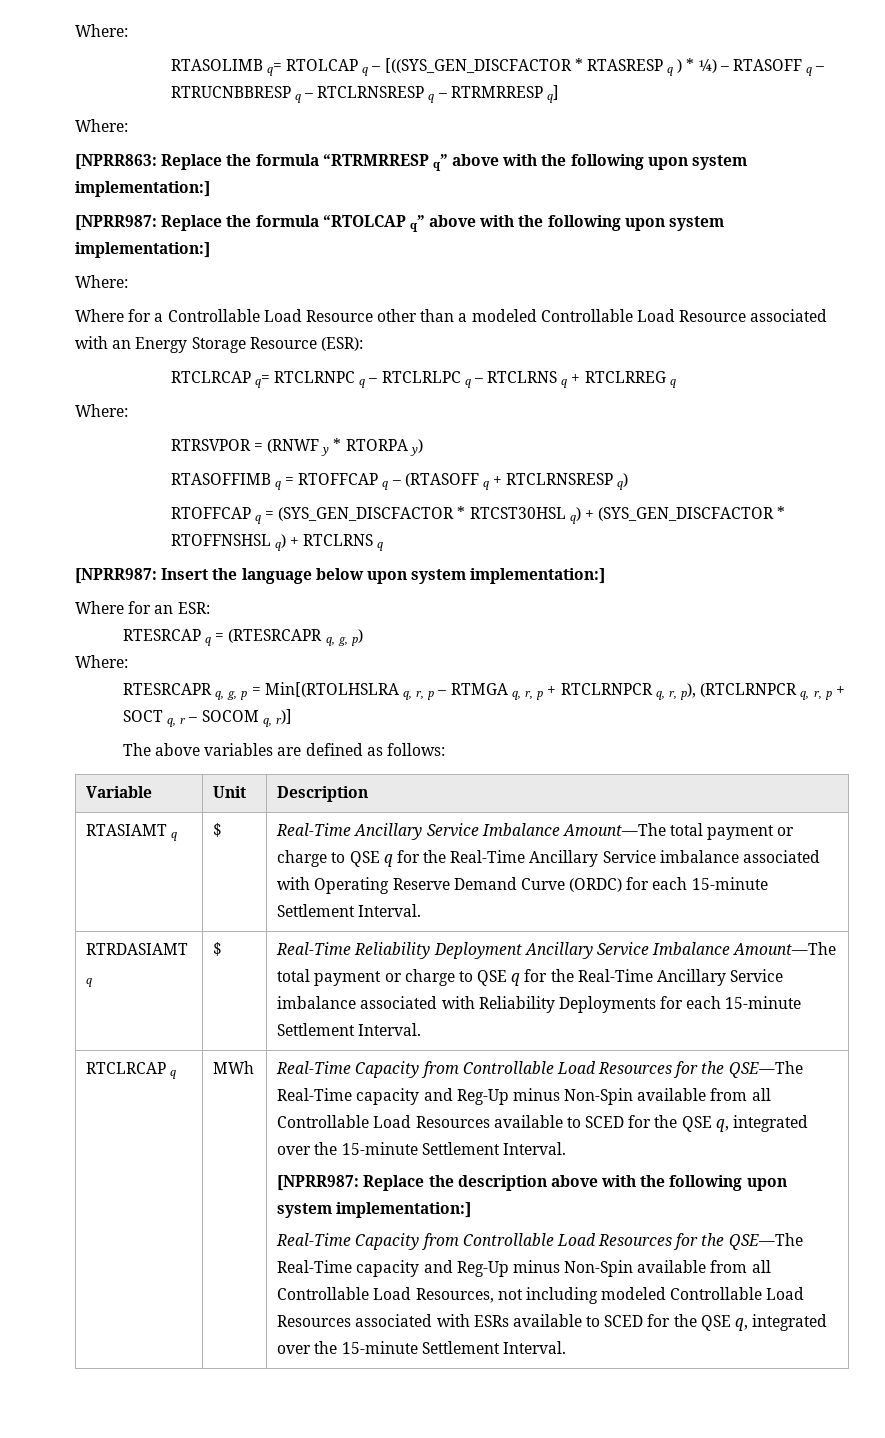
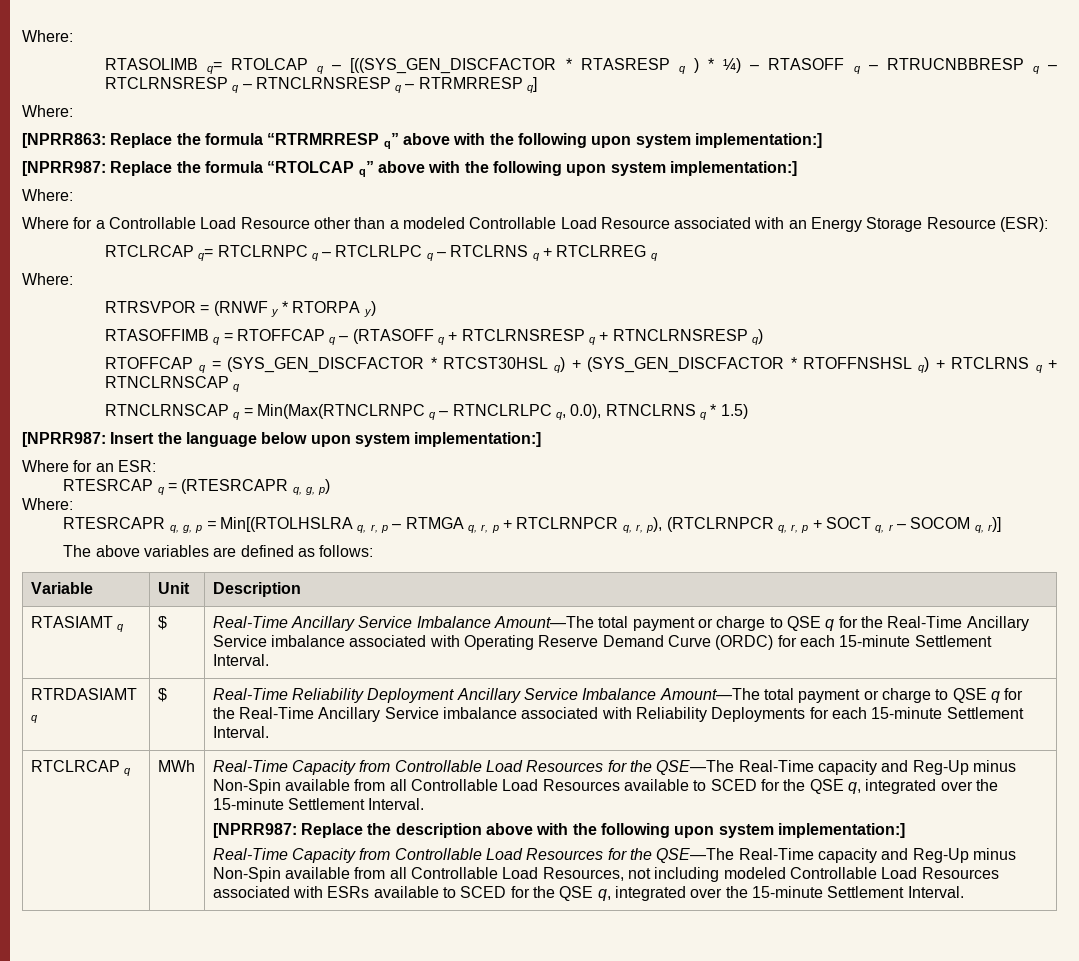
- RTASOLIMB q= RTOLCAP q – [((SYS_GEN_DISCFACTOR * RTASRESP q ) * ¼) – RTASOFF q – RTRUCNBBRESP q – RTCLRNSRESP q – RTRMRRESP q]
+ RTASOLIMB q= RTOLCAP q – [((SYS_GEN_DISCFACTOR * RTASRESP q ) * ¼) – RTASOFF q – RTRUCNBBRESP q – RTCLRNSRESP q – RTNCLRNSRESP q – RTRMRRESP q]
- RTASOFFIMB q = RTOFFCAP q – (RTASOFF q + RTCLRNSRESP q)
+ RTASOFFIMB q = RTOFFCAP q – (RTASOFF q + RTCLRNSRESP q + RTNCLRNSRESP q)
- RTOFFCAP q = (SYS_GEN_DISCFACTOR * RTCST30HSL q) + (SYS_GEN_DISCFACTOR * RTOFFNSHSL q) + RTCLRNS q
+ RTOFFCAP q = (SYS_GEN_DISCFACTOR * RTCST30HSL q) + (SYS_GEN_DISCFACTOR * RTOFFNSHSL q) + RTCLRNS q + RTNCLRNSCAP q
+ RTNCLRNSCAP q = Min(Max(RTNCLRNPC q – RTNCLRLPC q, 0.0), RTNCLRNS q * 1.5)

